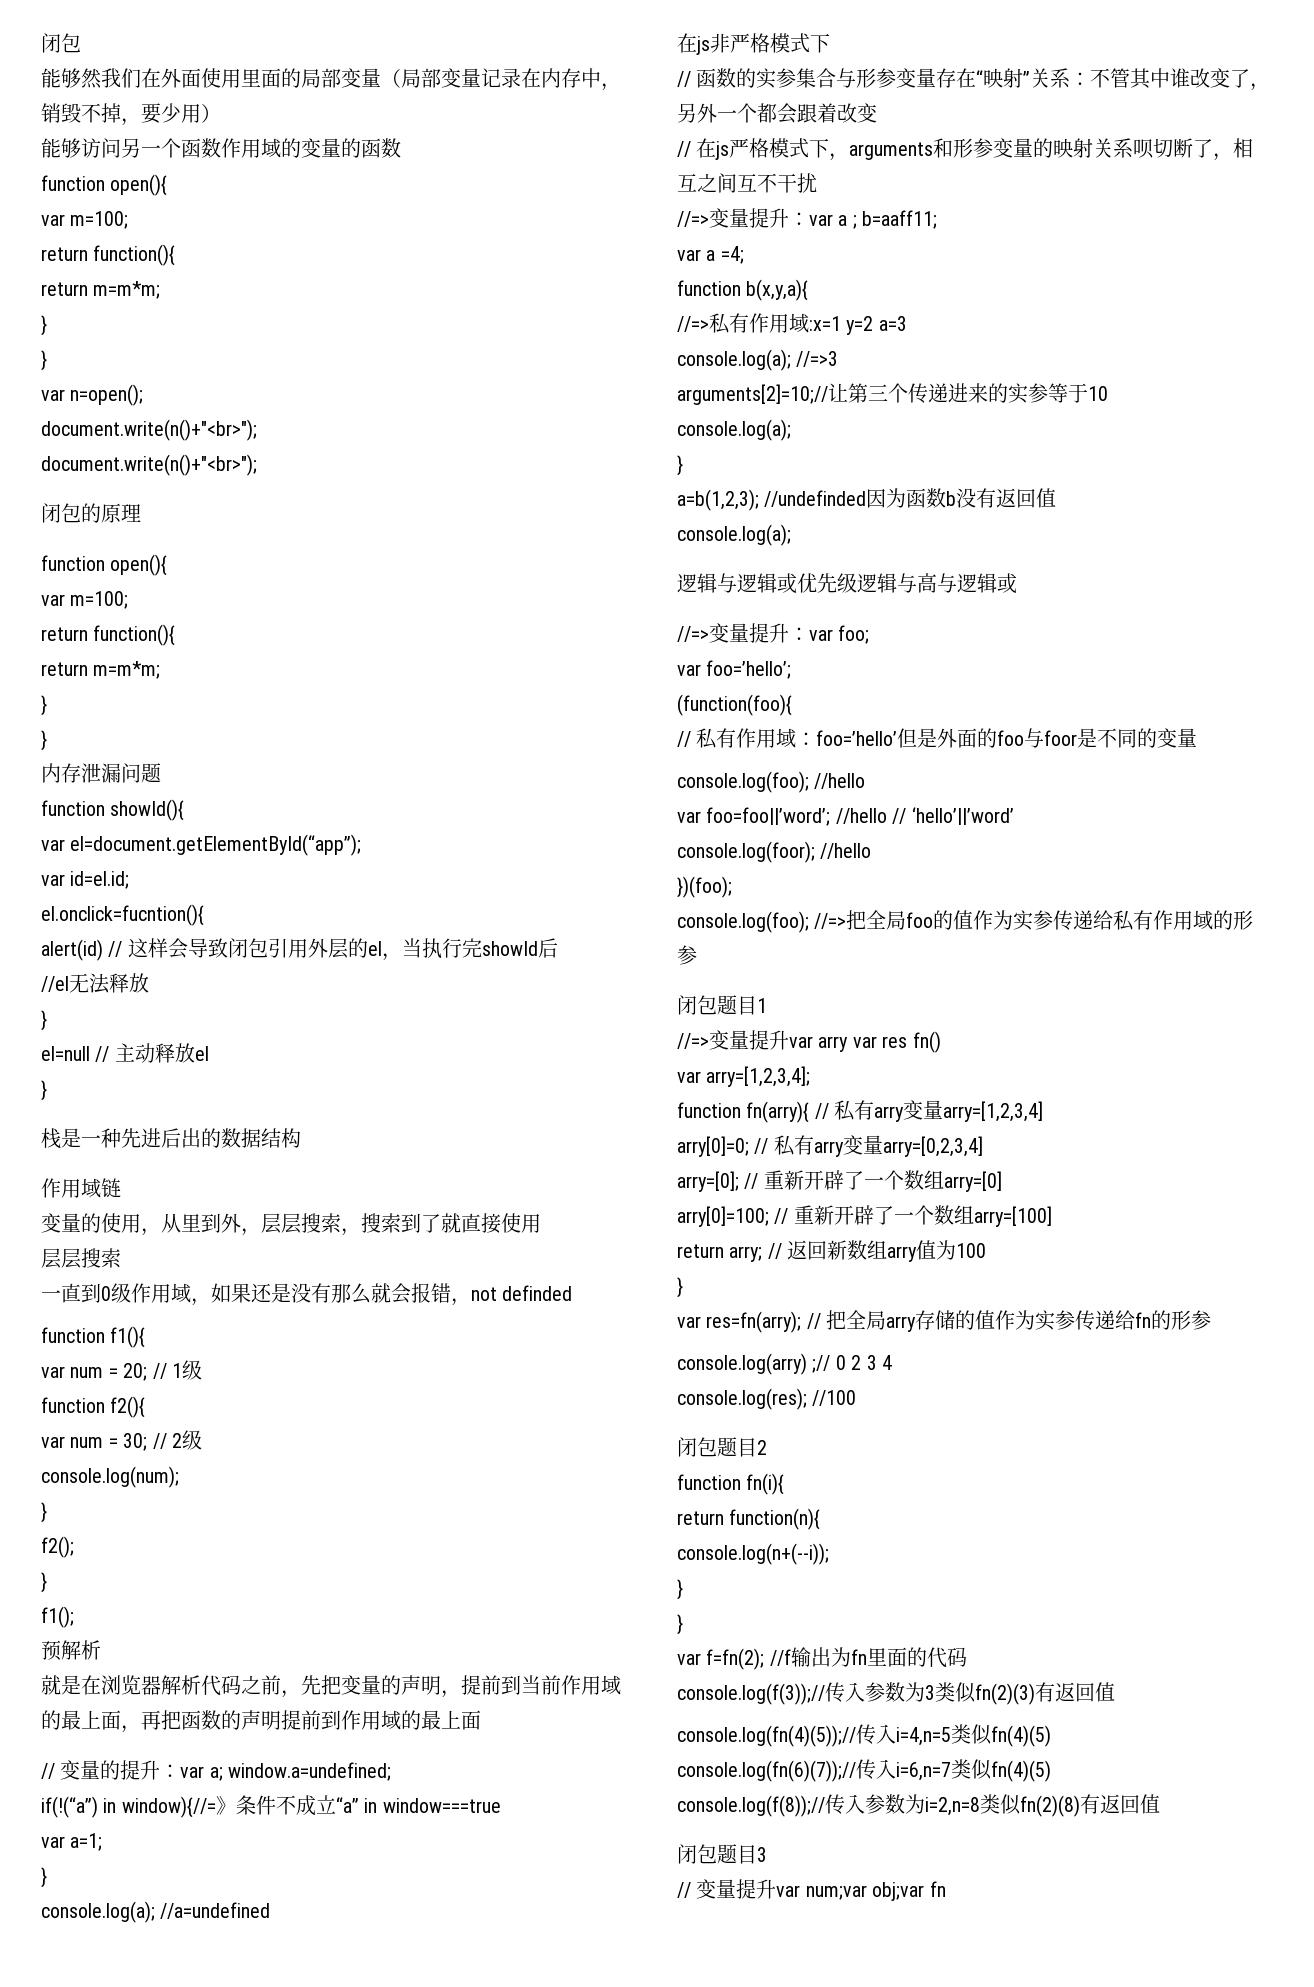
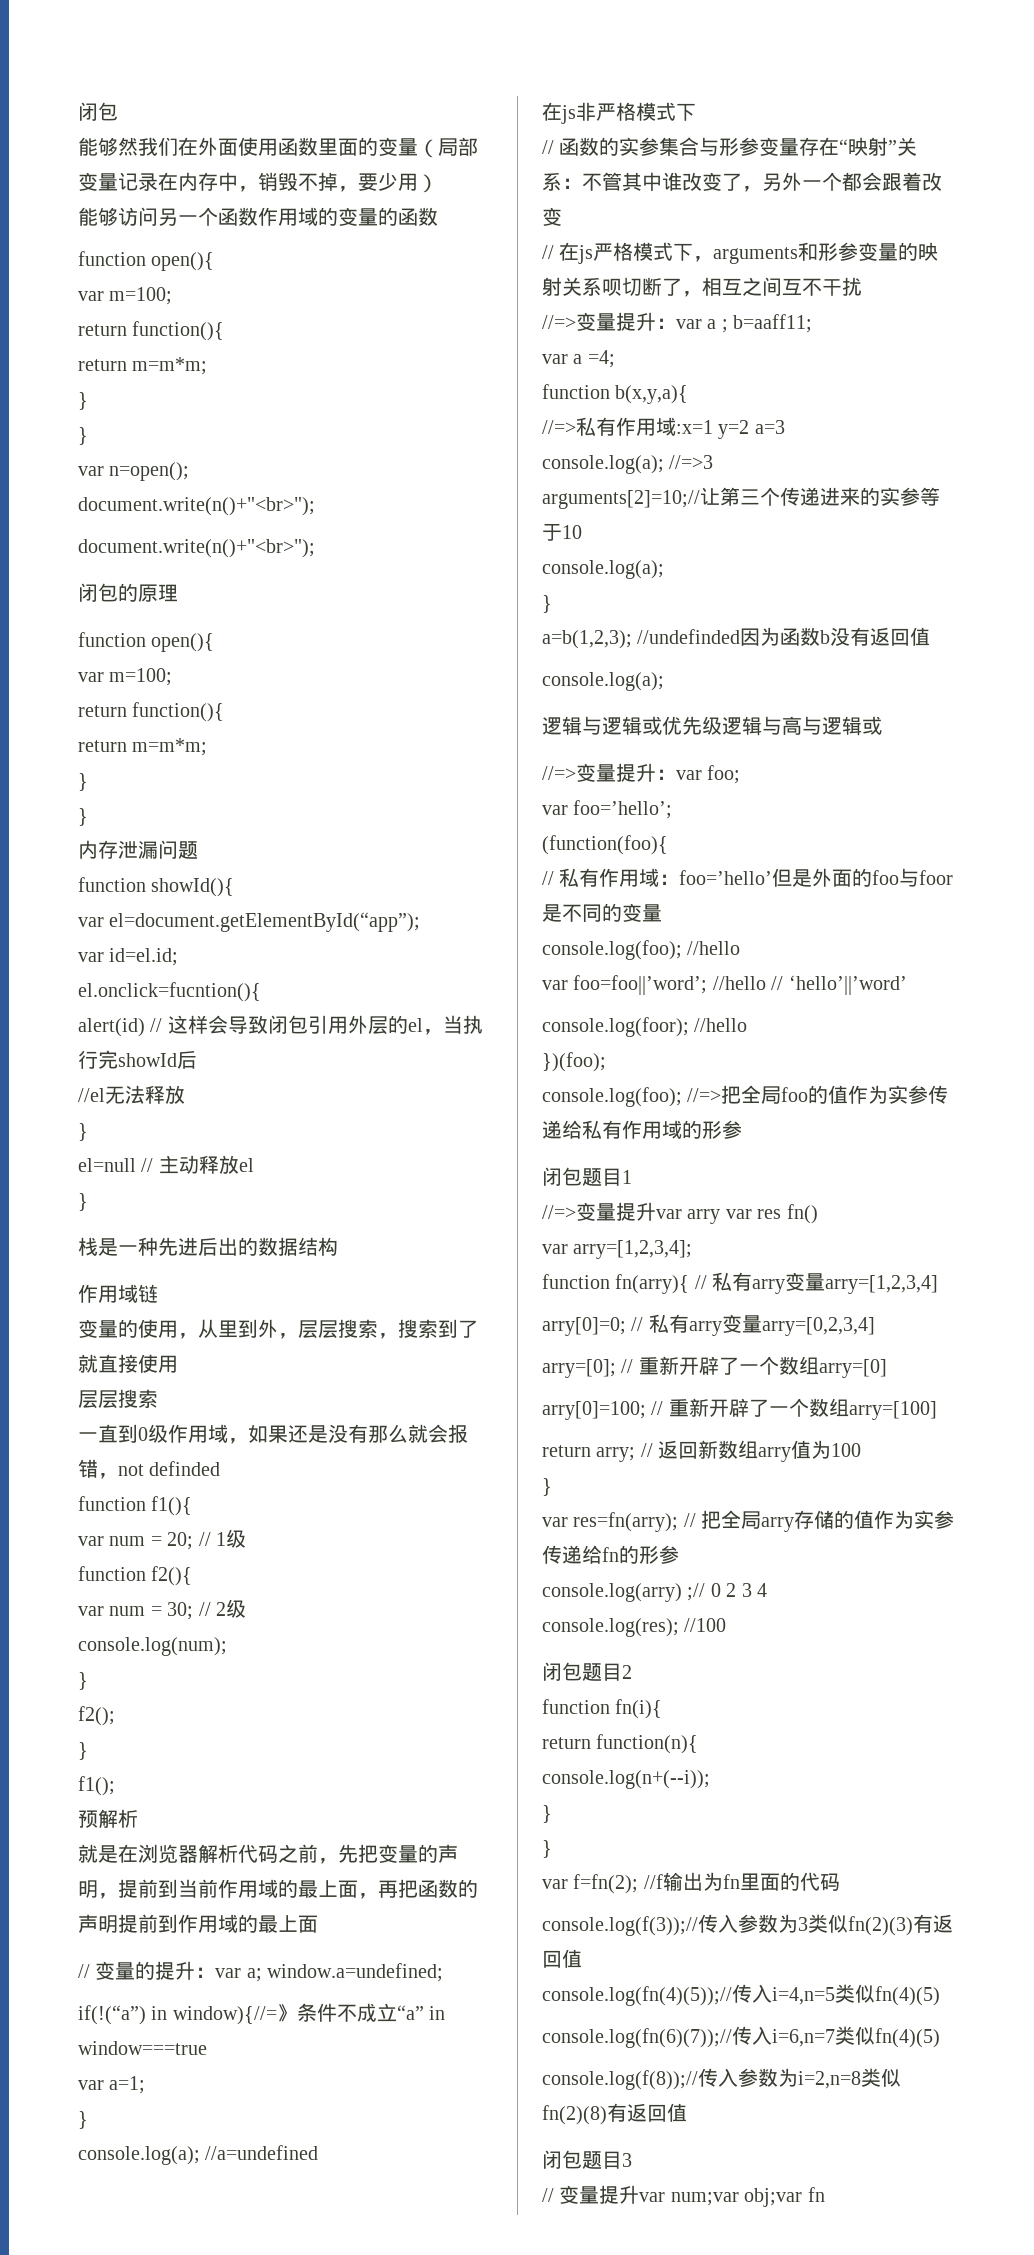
- 能够然我们在外面使用里面的局部变量（局部变量记录在内存中，销毁不掉，要少用）
+ 能够然我们在外面使用函数里面的变量（局部变量记录在内存中，销毁不掉，要少用）

